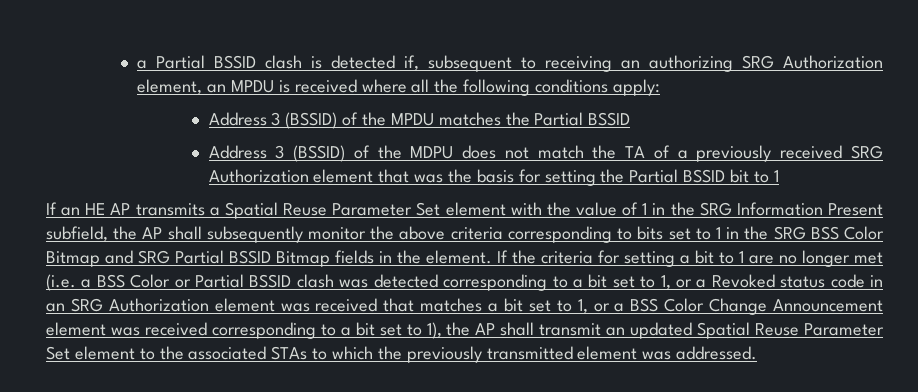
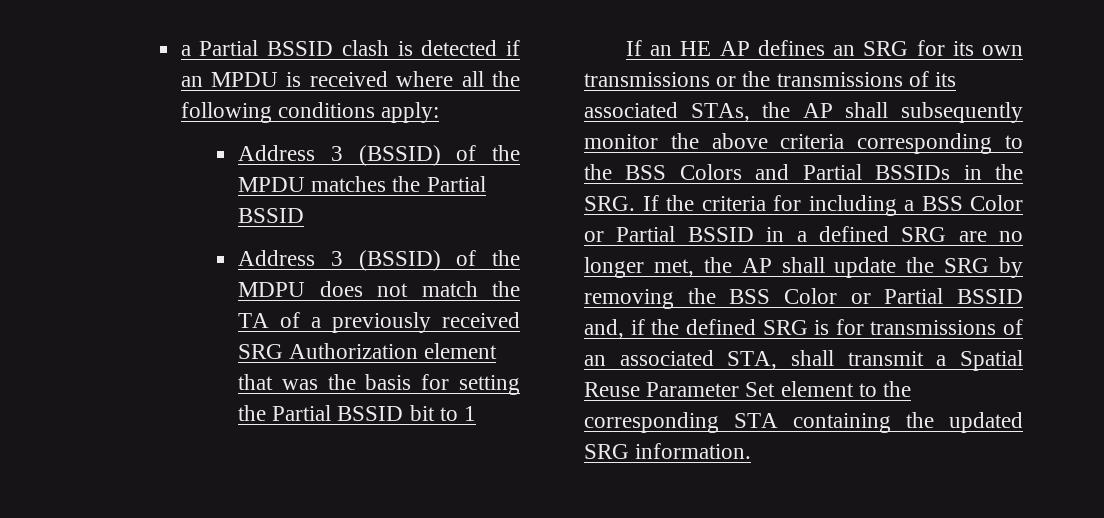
- a Partial BSSID clash is detected if, subsequent to receiving an authorizing SRG Authorization element, an MPDU is received where all the following conditions apply:
+ a Partial BSSID clash is detected if an MPDU is received where all the following conditions apply:
- If an HE AP transmits a Spatial Reuse Parameter Set element with the value of 1 in the SRG Information Present subfield, the AP shall subsequently monitor the above criteria corresponding to bits set to 1 in the SRG BSS Color Bitmap and SRG Partial BSSID Bitmap fields in the element. If the criteria for setting a bit to 1 are no longer met (i.e. a BSS Color or Partial BSSID clash was detected corresponding to a bit set to 1, or a Revoked status code in an SRG Authorization element was received that matches a bit set to 1, or a BSS Color Change Announcement element was received corresponding to a bit set to 1), the AP shall transmit an updated Spatial Reuse Parameter Set element to the associated STAs to which the previously transmitted element was addressed.
+ If an HE AP defines an SRG for its own transmissions or the transmissions of its associated STAs, the AP shall subsequently monitor the above criteria corresponding to the BSS Colors and Partial BSSIDs in the SRG. If the criteria for including a BSS Color or Partial BSSID in a defined SRG are no longer met, the AP shall update the SRG by removing the BSS Color or Partial BSSID and, if the defined SRG is for transmissions of an associated STA, shall transmit a Spatial Reuse Parameter Set element to the corresponding STA containing the updated SRG information.

